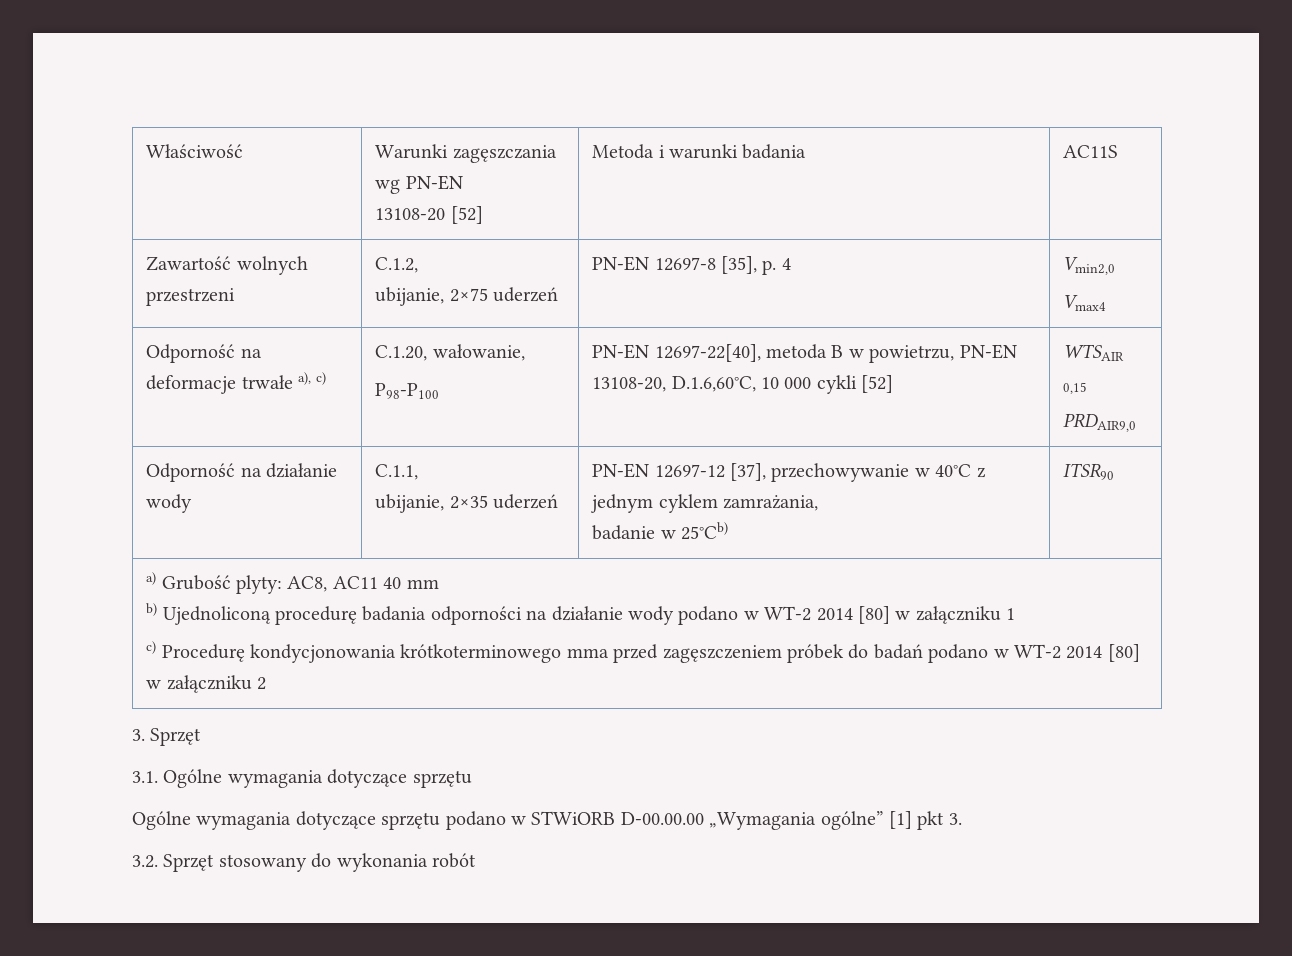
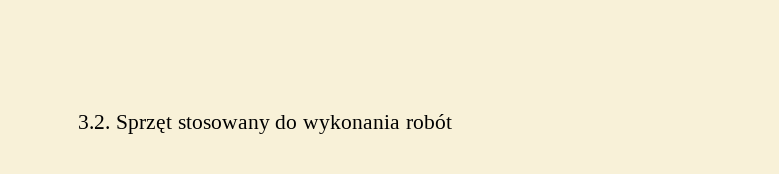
- Właściwość | Warunki zagęszczania wg PN-EN
- 13108-20 [52] | Metoda i warunki badania | AC11S
- Zawartość wolnych przestrzeni | C.1.2,
- ubijanie, 2×75 uderzeń | PN-EN 12697-8 [35], p. 4 | Vmin2,0
- Vmax4
- Odporność na deformacje trwałe a), c) | C.1.20, wałowanie,
- P98-P100 | PN-EN 12697-22[40], metoda B w powietrzu, PN-EN 13108-20, D.1.6,60°C, 10 000 cykli [52] | WTSAIR 0,15
- PRDAIR9,0
- Odporność na działanie wody | C.1.1,
- ubijanie, 2×35 uderzeń | PN-EN 12697-12 [37], przechowywanie w 40°C z jednym cyklem zamrażania,
- badanie w 25°Cb) | ITSR90
- a) Grubość plyty: AC8, AC11 40 mm
- b) Ujednoliconą procedurę badania odporności na działanie wody podano w WT-2 2014 [80] w załączniku 1
- c) Procedurę kondycjonowania krótkoterminowego mma przed zagęszczeniem próbek do badań podano w WT-2 2014 [80] w załączniku 2
- 3. Sprzęt
- 3.1. Ogólne wymagania dotyczące sprzętu
- Ogólne wymagania dotyczące sprzętu podano w STWiORB D-00.00.00 „Wymagania ogólne” [1] pkt 3.

